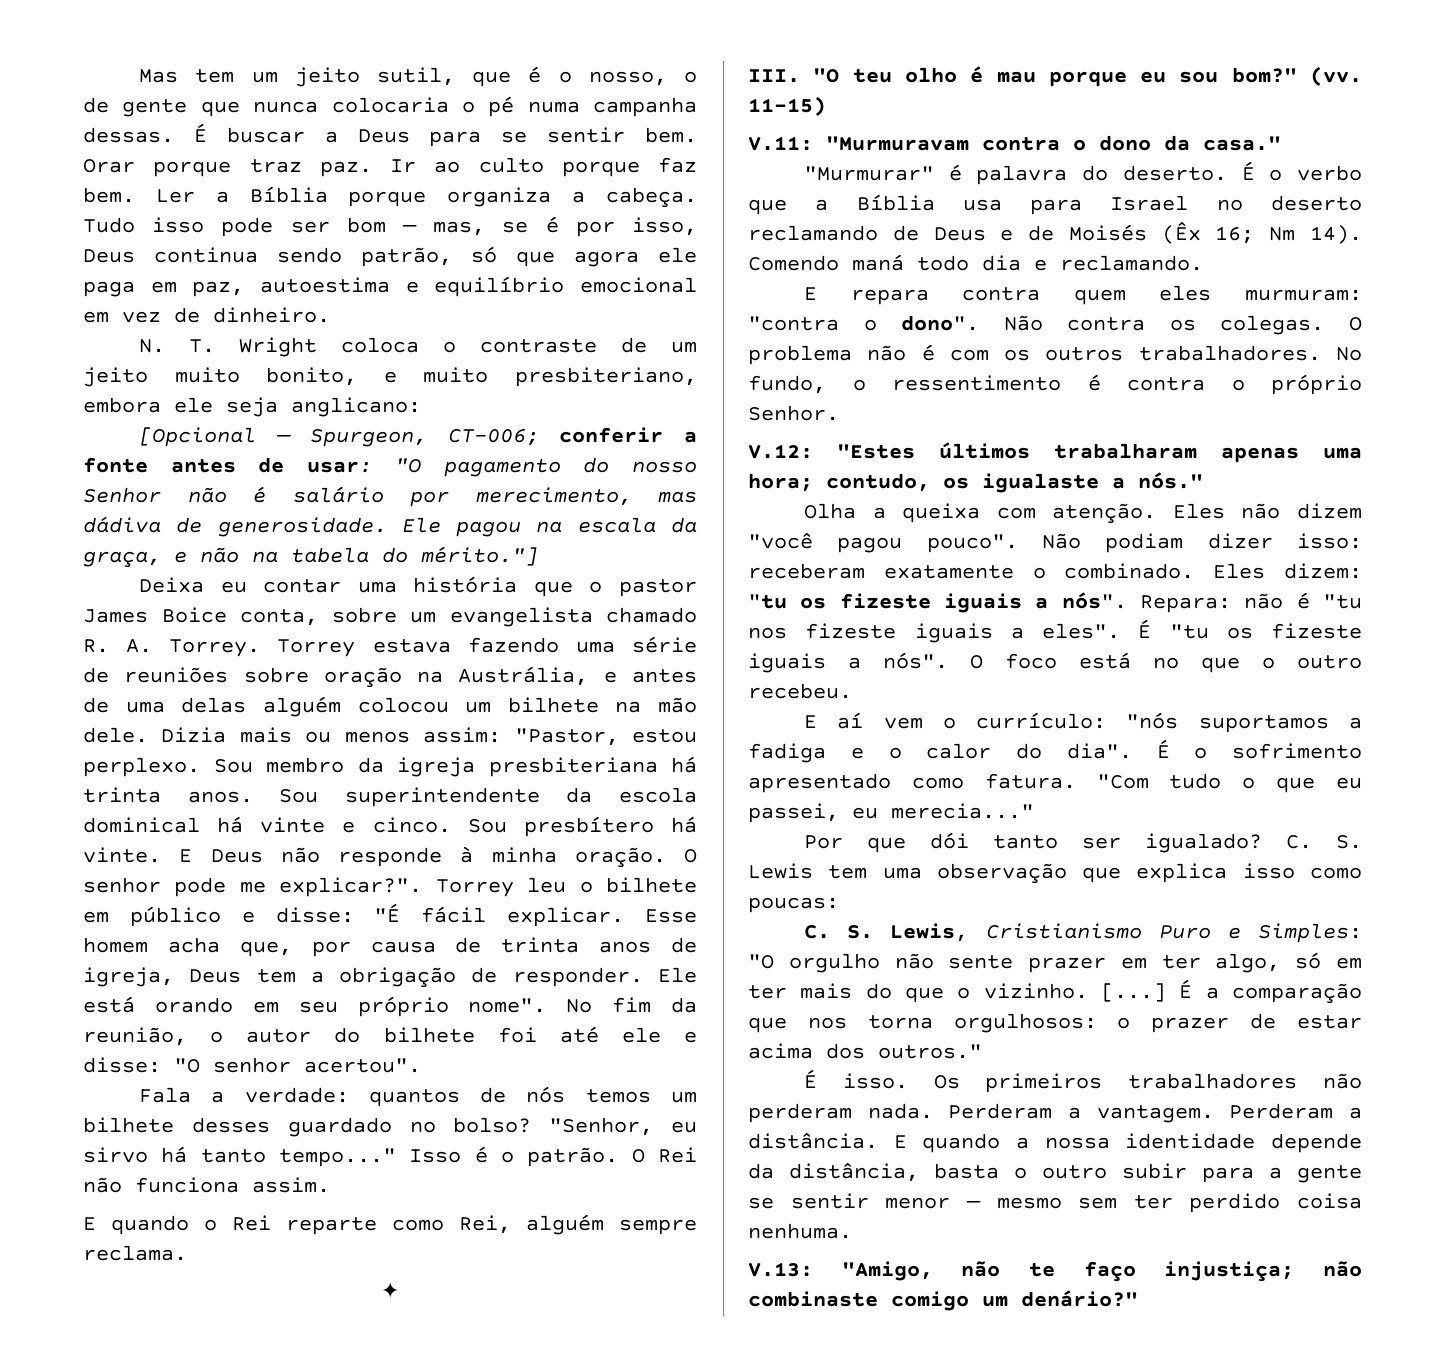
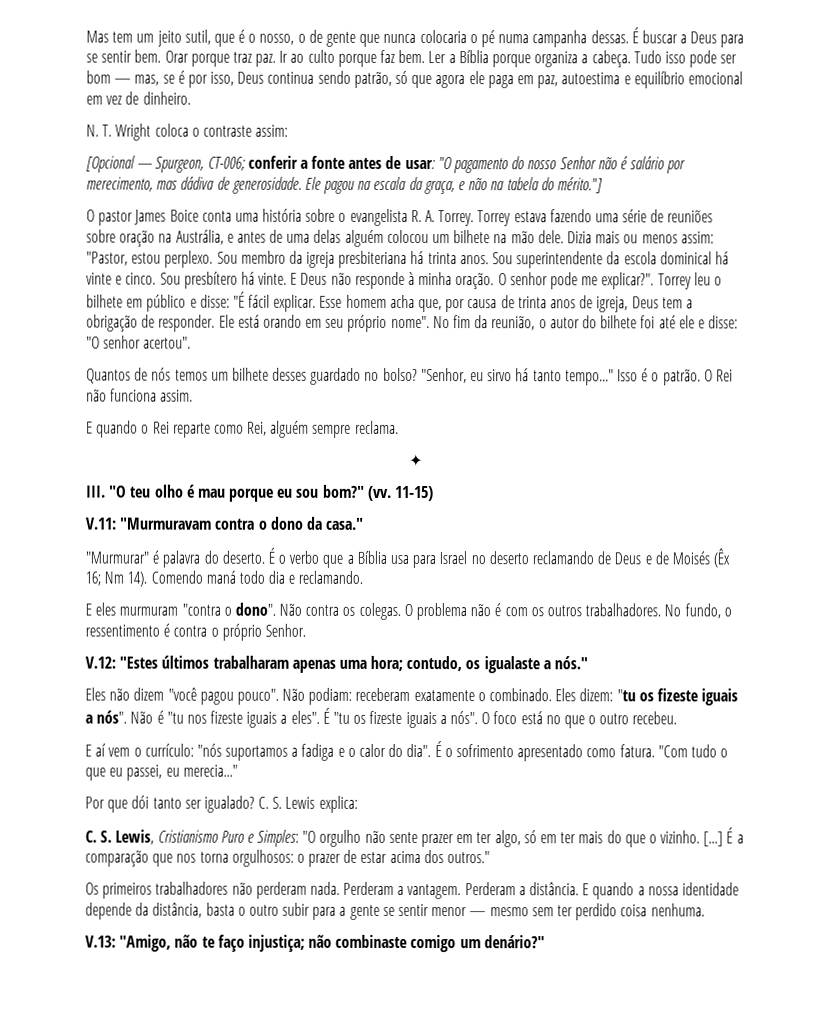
- N. T. Wright coloca o contraste de um jeito muito bonito, e muito presbiteriano, embora ele seja anglicano:
+ N. T. Wright coloca o contraste assim:
- Deixa eu contar uma história que o pastor James Boice conta, sobre um evangelista chamado R. A. Torrey.
+ O pastor James Boice conta uma história sobre o evangelista R. A. Torrey.
- Fala a verdade: quantos de nós temos um bilhete desses guardado no bolso?
+ Quantos de nós temos um bilhete desses guardado no bolso?
- E repara contra quem eles murmuram: "contra o dono".
+ E eles murmuram "contra o dono".
- Olha a queixa com atenção.
- Não podiam dizer isso: receberam exatamente o combinado.
+ Não podiam: receberam exatamente o combinado.
- Repara: não é "tu nos fizeste iguais a eles".
+ Não é "tu nos fizeste iguais a eles".
- C. S. Lewis tem uma observação que explica isso como poucas:
+ C. S. Lewis explica:
- É isso.

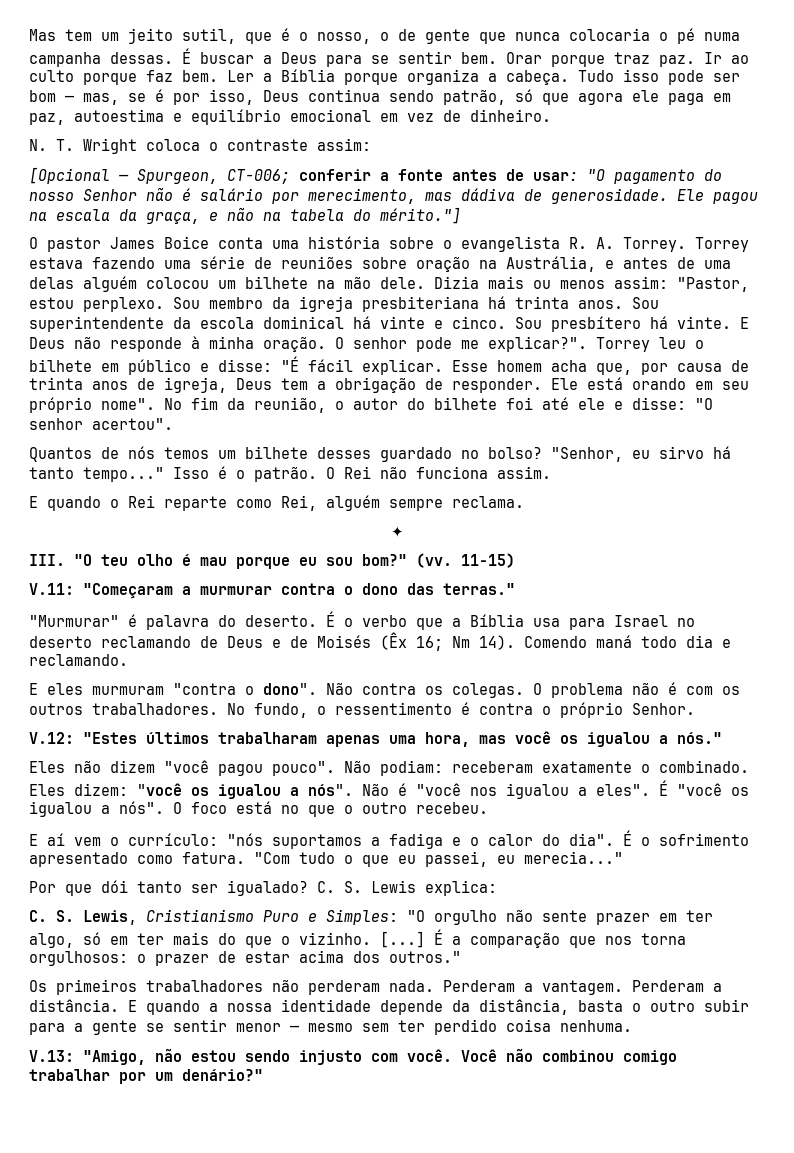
- V.11: "Murmuravam contra o dono da casa."
+ V.11: "Começaram a murmurar contra o dono das terras."
- V.12: "Estes últimos trabalharam apenas uma hora; contudo, os igualaste a nós."
+ V.12: "Estes últimos trabalharam apenas uma hora, mas você os igualou a nós."
- Eles dizem: "tu os fizeste iguais a nós". Não é "tu nos fizeste iguais a eles". É "tu os fizeste iguais a nós".
+ Eles dizem: "você os igualou a nós". Não é "você nos igualou a eles". É "você os igualou a nós".
- V.13: "Amigo, não te faço injustiça; não combinaste comigo um denário?"
+ V.13: "Amigo, não estou sendo injusto com você. Você não combinou comigo trabalhar por um denário?"

